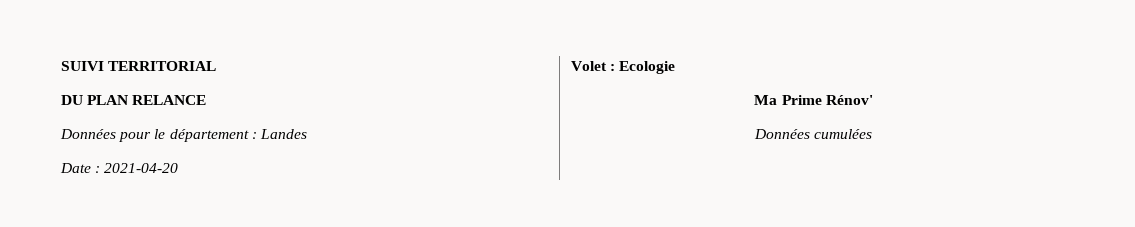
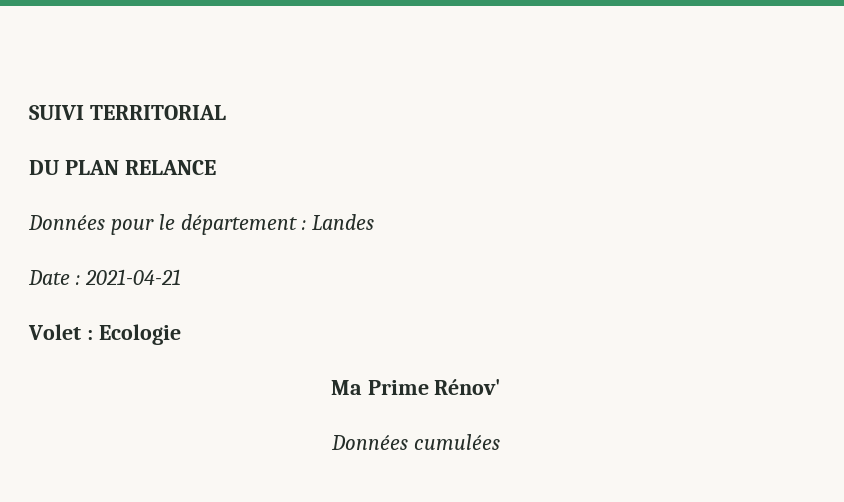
- Date : 2021-04-20
+ Date : 2021-04-21

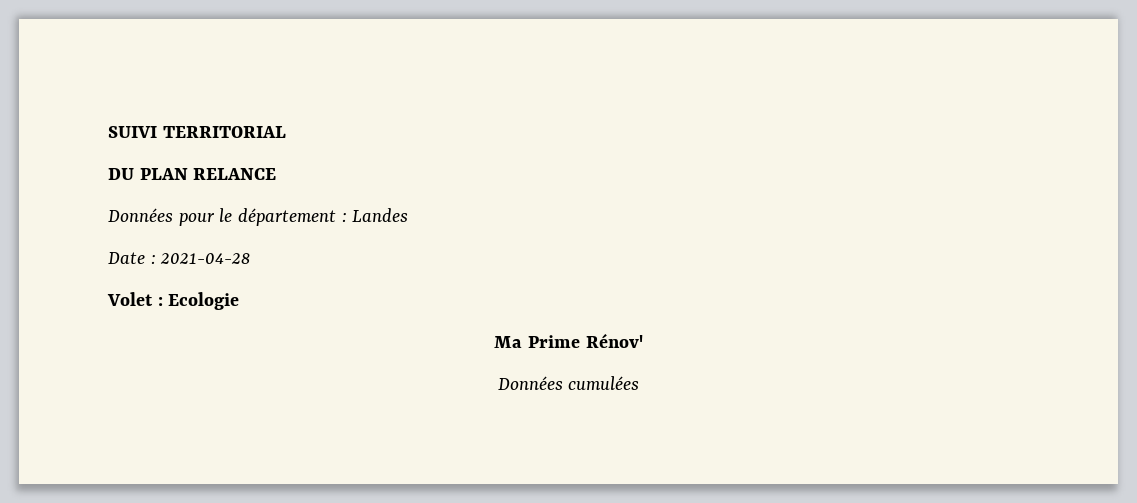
- Date : 2021-04-21
+ Date : 2021-04-28

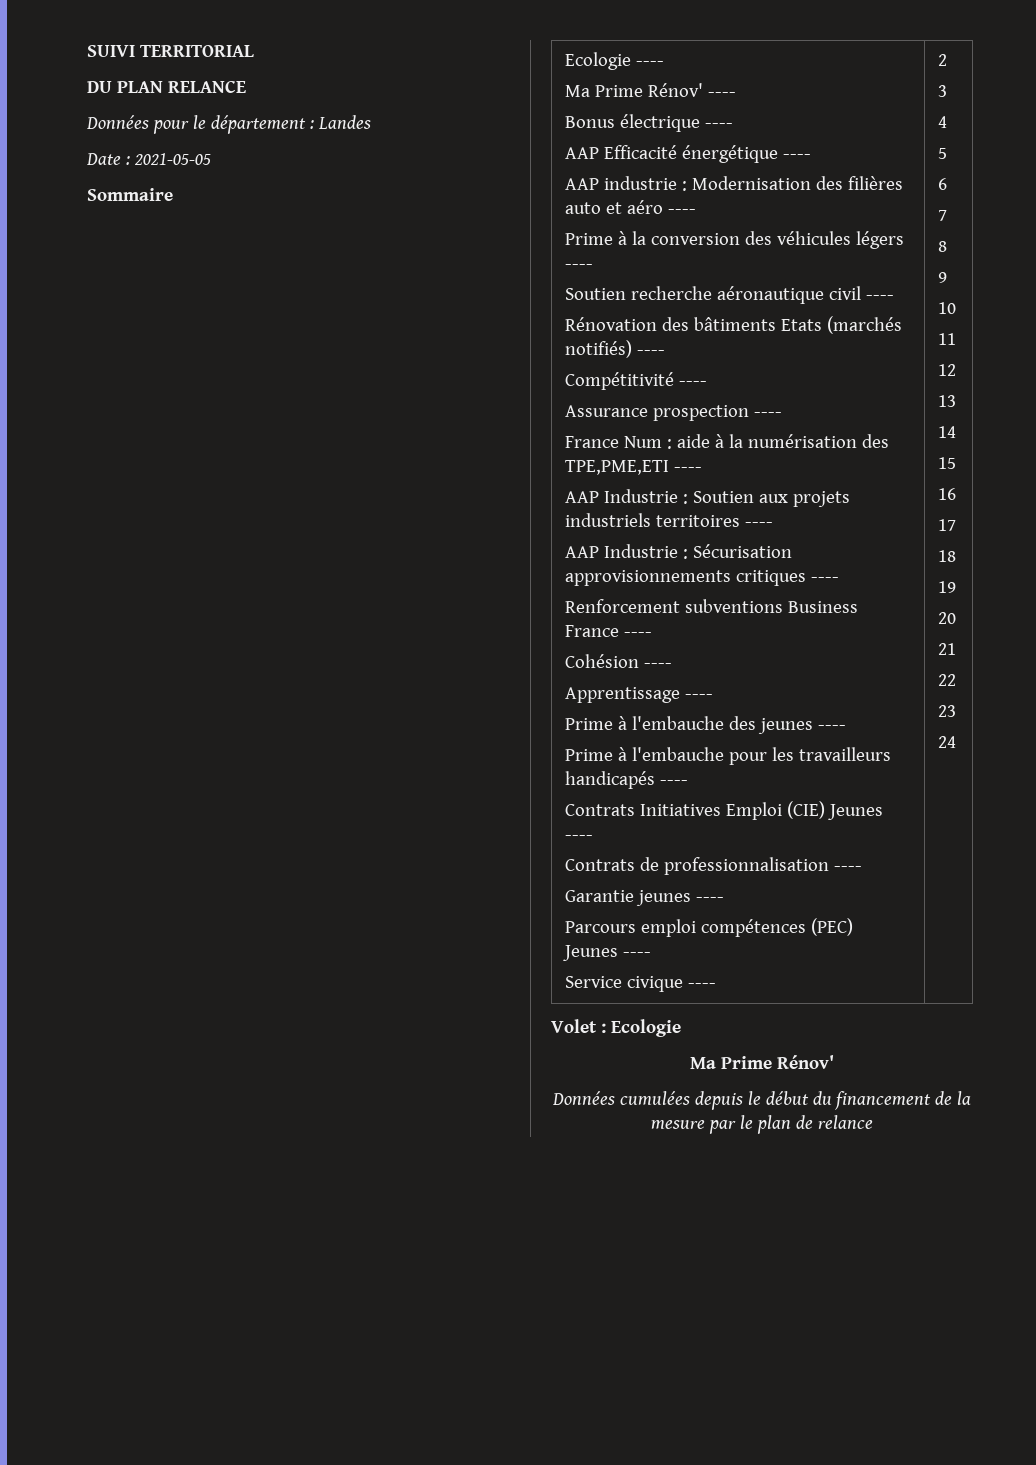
- Date : 2021-04-28
+ Date : 2021-05-05
+ Sommaire
+ Ecologie ----
+ Ma Prime Rénov' ----
+ Bonus électrique ----
+ AAP Efficacité énergétique ----
+ AAP industrie : Modernisation des filières auto et aéro ----
+ Prime à la conversion des véhicules légers ----
+ Soutien recherche aéronautique civil ----
+ Rénovation des bâtiments Etats (marchés notifiés) ----
+ Compétitivité ----
+ Assurance prospection ----
+ France Num : aide à la numérisation des TPE,PME,ETI ----
+ AAP Industrie : Soutien aux projets industriels territoires ----
+ AAP Industrie : Sécurisation approvisionnements critiques ----
+ Renforcement subventions Business France ----
+ Cohésion ----
+ Apprentissage ----
+ Prime à l'embauche des jeunes ----
+ Prime à l'embauche pour les travailleurs handicapés ----
+ Contrats Initiatives Emploi (CIE) Jeunes ----
+ Contrats de professionnalisation ----
+ Garantie jeunes ----
+ Parcours emploi compétences (PEC) Jeunes ----
+ Service civique ---- | 2
+ 3
+ 4
+ 5
+ 6
+ 7
+ 8
+ 9
+ 10
+ 11
+ 12
+ 13
+ 14
+ 15
+ 16
+ 17
+ 18
+ 19
+ 20
+ 21
+ 22
+ 23
+ 24
- Données cumulées
+ Données cumulées depuis le début du financement de la mesure par le plan de relance

